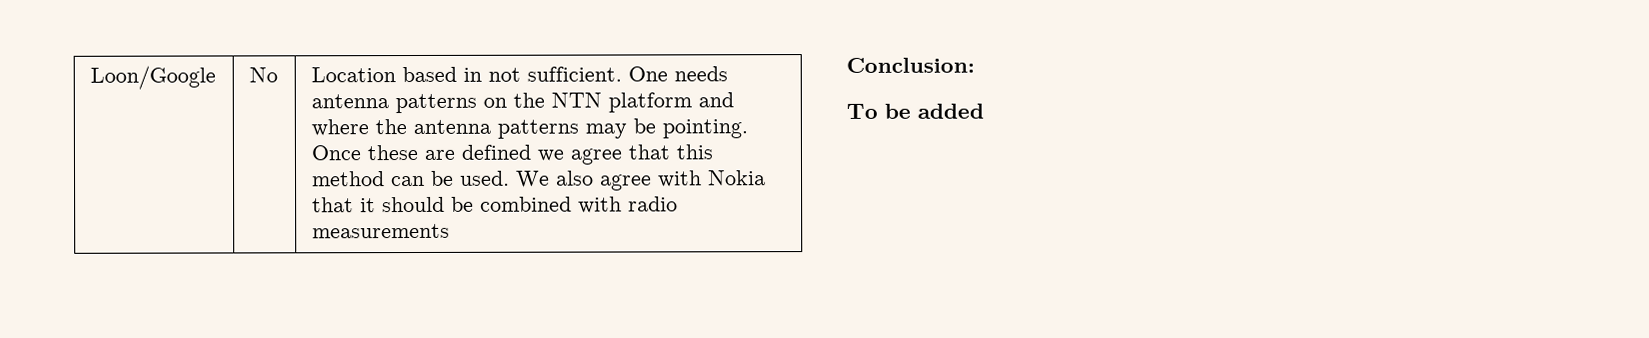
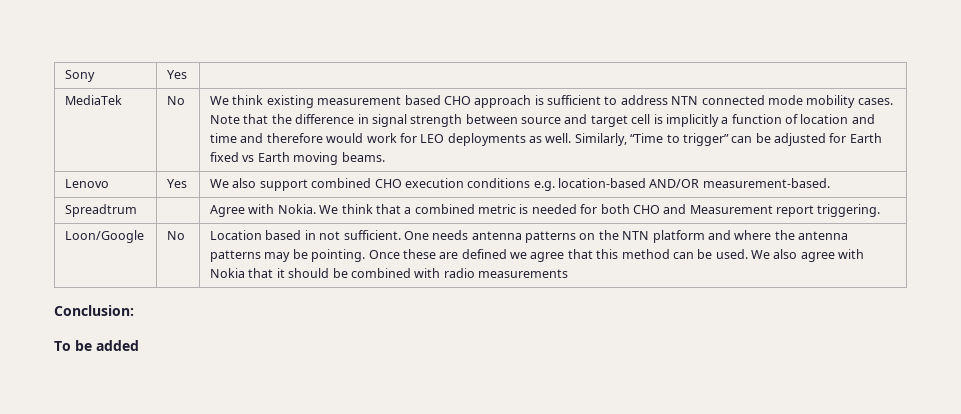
+ Sony | Yes |
+ MediaTek | No | We think existing measurement based CHO approach is sufficient to address NTN connected mode mobility cases. Note that the difference in signal strength between source and target cell is implicitly a function of location and time and therefore would work for LEO deployments as well. Similarly, “Time to trigger” can be adjusted for Earth fixed vs Earth moving beams.
+ Lenovo | Yes | We also support combined CHO execution conditions e.g. location-based AND/OR measurement-based.
+ Spreadtrum | | Agree with Nokia. We think that a combined metric is needed for both CHO and Measurement report triggering.

